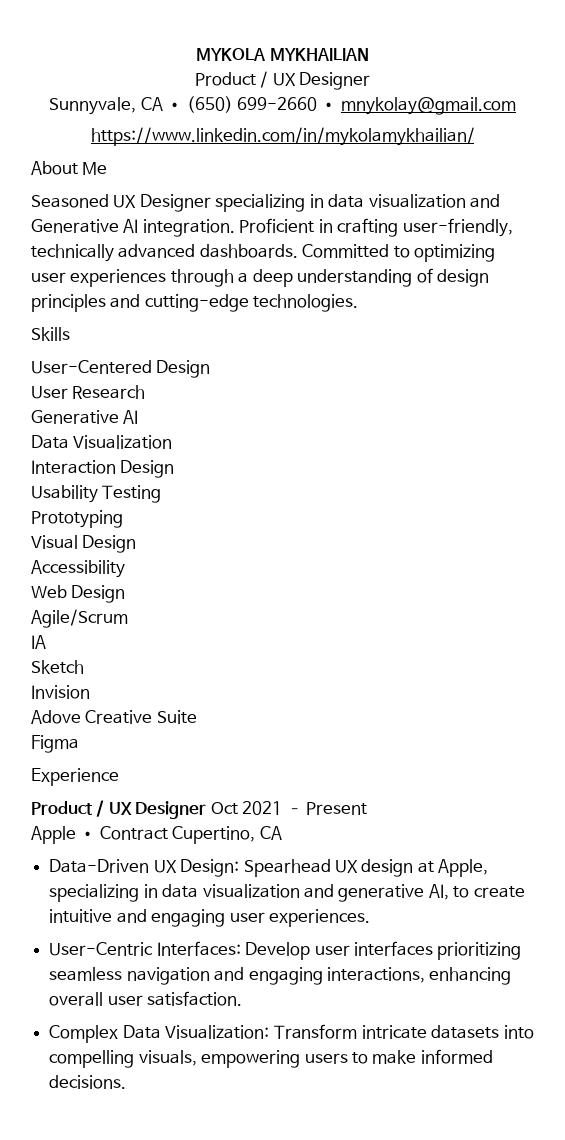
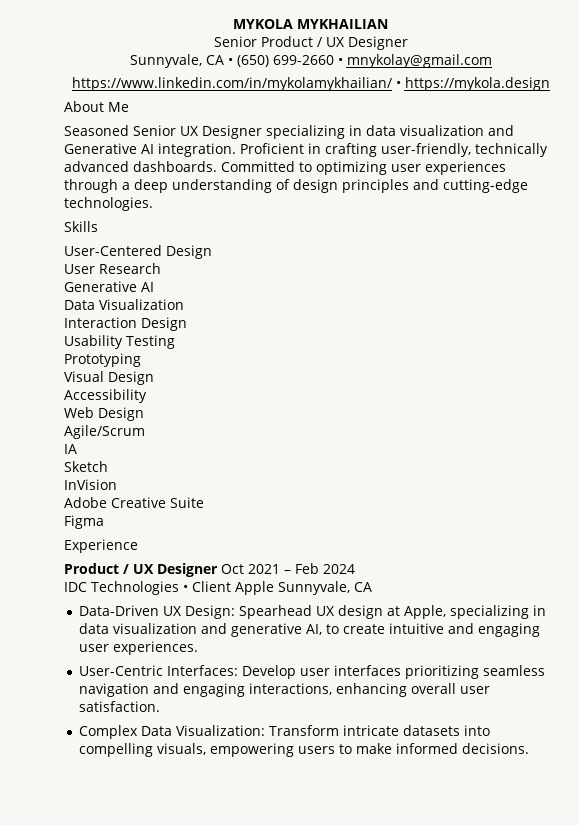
  MYKOLA MYKHAILIAN
- Product / UX Designer
+ Senior Product / UX Designer
- https://www.linkedin.com/in/mykolamykhailian/
+ https://www.linkedin.com/in/mykolamykhailian/ • https://mykola.design
- Seasoned UX Designer specializing in data visualization and Generative AI integration.
+ Seasoned Senior UX Designer specializing in data visualization and Generative AI integration.
- Invision
- Adove Creative Suite
+ InVision
+ Adobe Creative Suite
- Product / UX Designer Oct 2021 – Present
- Apple • Contract Cupertino, CA
+ Product / UX Designer Oct 2021 – Feb 2024
+ IDC Technologies • Client Apple Sunnyvale, CA

